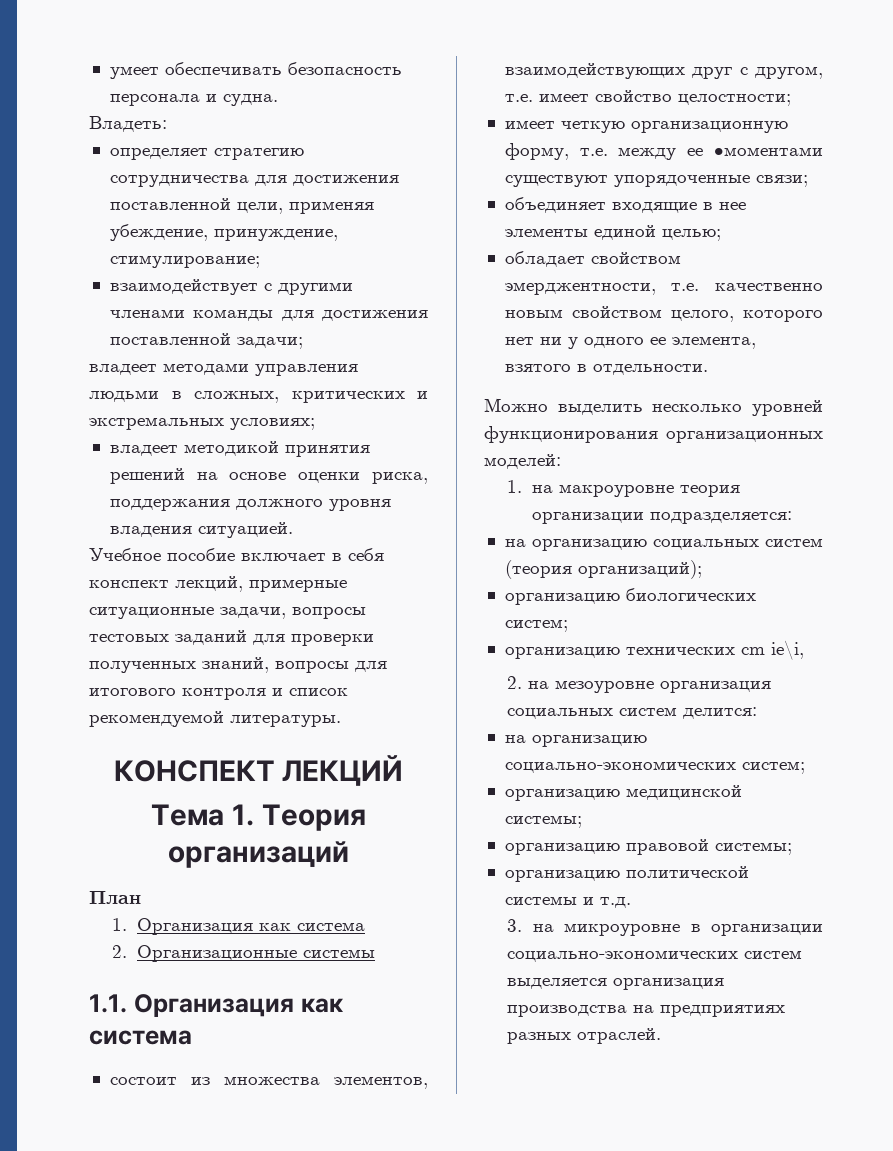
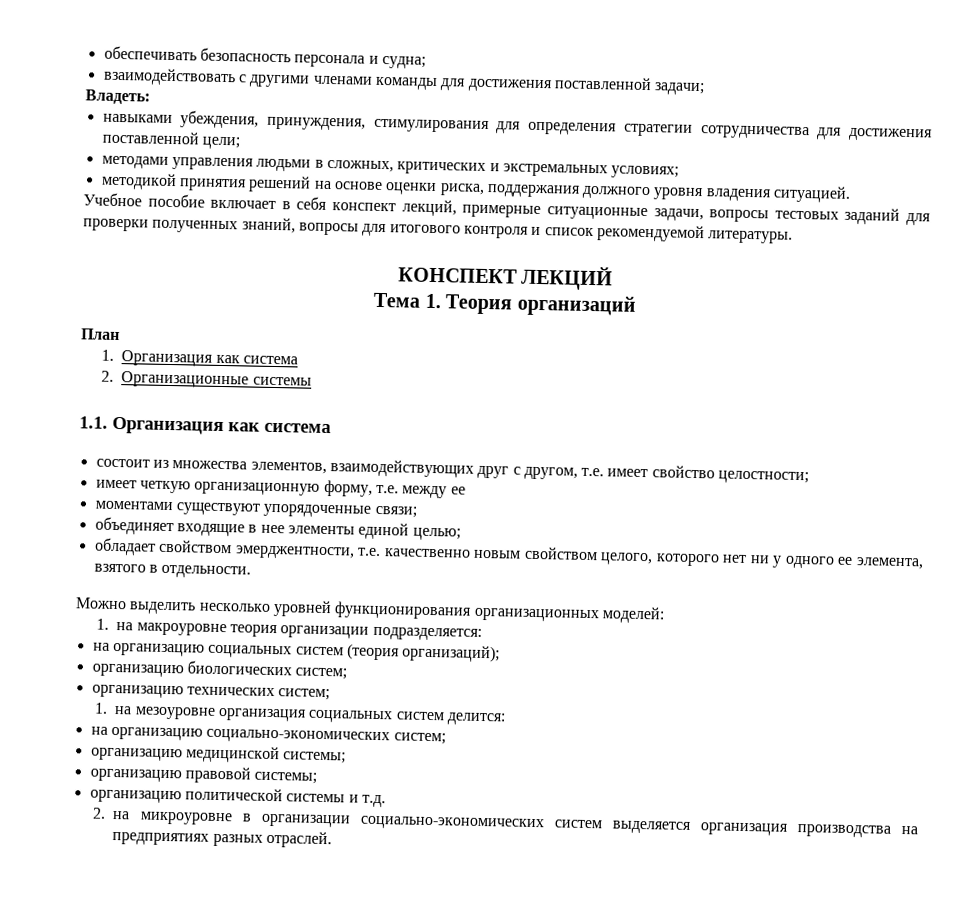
- умеет обеспечивать безопасность персонала и судна.
- Владеть:
- определяет стратегию сотрудничества для достижения поставленной цели, применяя убеждение, принуждение, стимулирование;
- взаимодействует с другими членами команды для достижения поставленной задачи;
+ обеспечивать безопасность персонала и судна;
+ взаимодействовать с другими членами команды для достижения поставленной задачи;
- владеет методами управления людьми в сложных, критических и экстремальных условиях;
+ Владеть:
+ навыками убеждения, принуждения, стимулирования для определения стратегии сотрудничества для достижения поставленной цели;
+ методами управления людьми в сложных, критических и экстремальных условиях;
- владеет методикой принятия решений на основе оценки риска, поддержания должного уровня владения ситуацией.
+ методикой принятия решений на основе оценки риска, поддержания должного уровня владения ситуацией.
- имеет четкую организационную форму, т.е. между ее •моментами существуют упорядоченные связи;
+ имеет четкую организационную форму, т.е. между ее
+ моментами существуют упорядоченные связи;
- организацию технических cm ie\i,
- 2. на мезоуровне организация социальных систем делится:
+ организацию технических систем;
+ 1. на мезоуровне организация социальных систем делится:
- 3. на микроуровне в организации социально-экономических систем выделяется организация производства на предприятиях разных отраслей.
+ 2. на микроуровне в организации социально-экономических систем выделяется организация производства на предприятиях разных отраслей.

